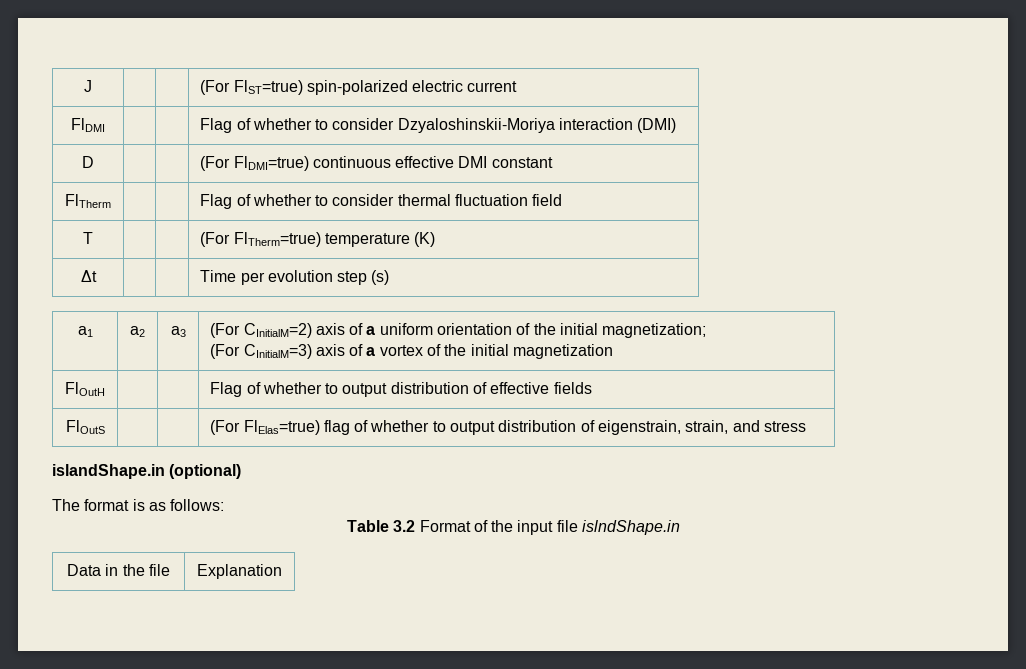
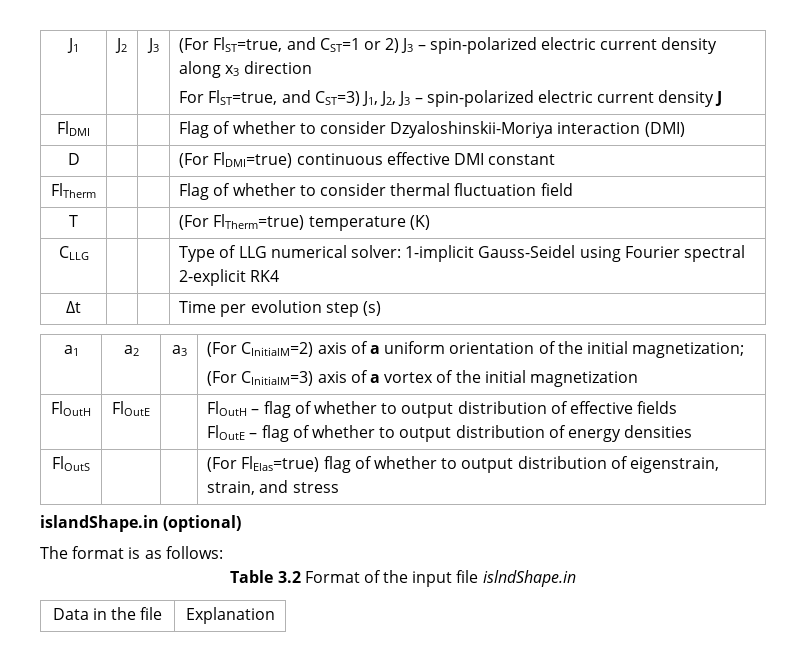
- J | | | (For FlST=true) spin-polarized electric current
+ J1 | J2 | J3 | (For FlST=true, and CST=1 or 2) J3 – spin-polarized electric current density along x3 direction
+ For FlST=true, and CST=3) J1, J2, J3 – spin-polarized electric current density J
+ CLLG | | | Type of LLG numerical solver: 1-implicit Gauss-Seidel using Fourier spectral 2-explicit RK4
- FlOutH | | | Flag of whether to output distribution of effective fields
+ FlOutH | FlOutE | | FlOutH – flag of whether to output distribution of effective fields
+ FlOutE – flag of whether to output distribution of energy densities

